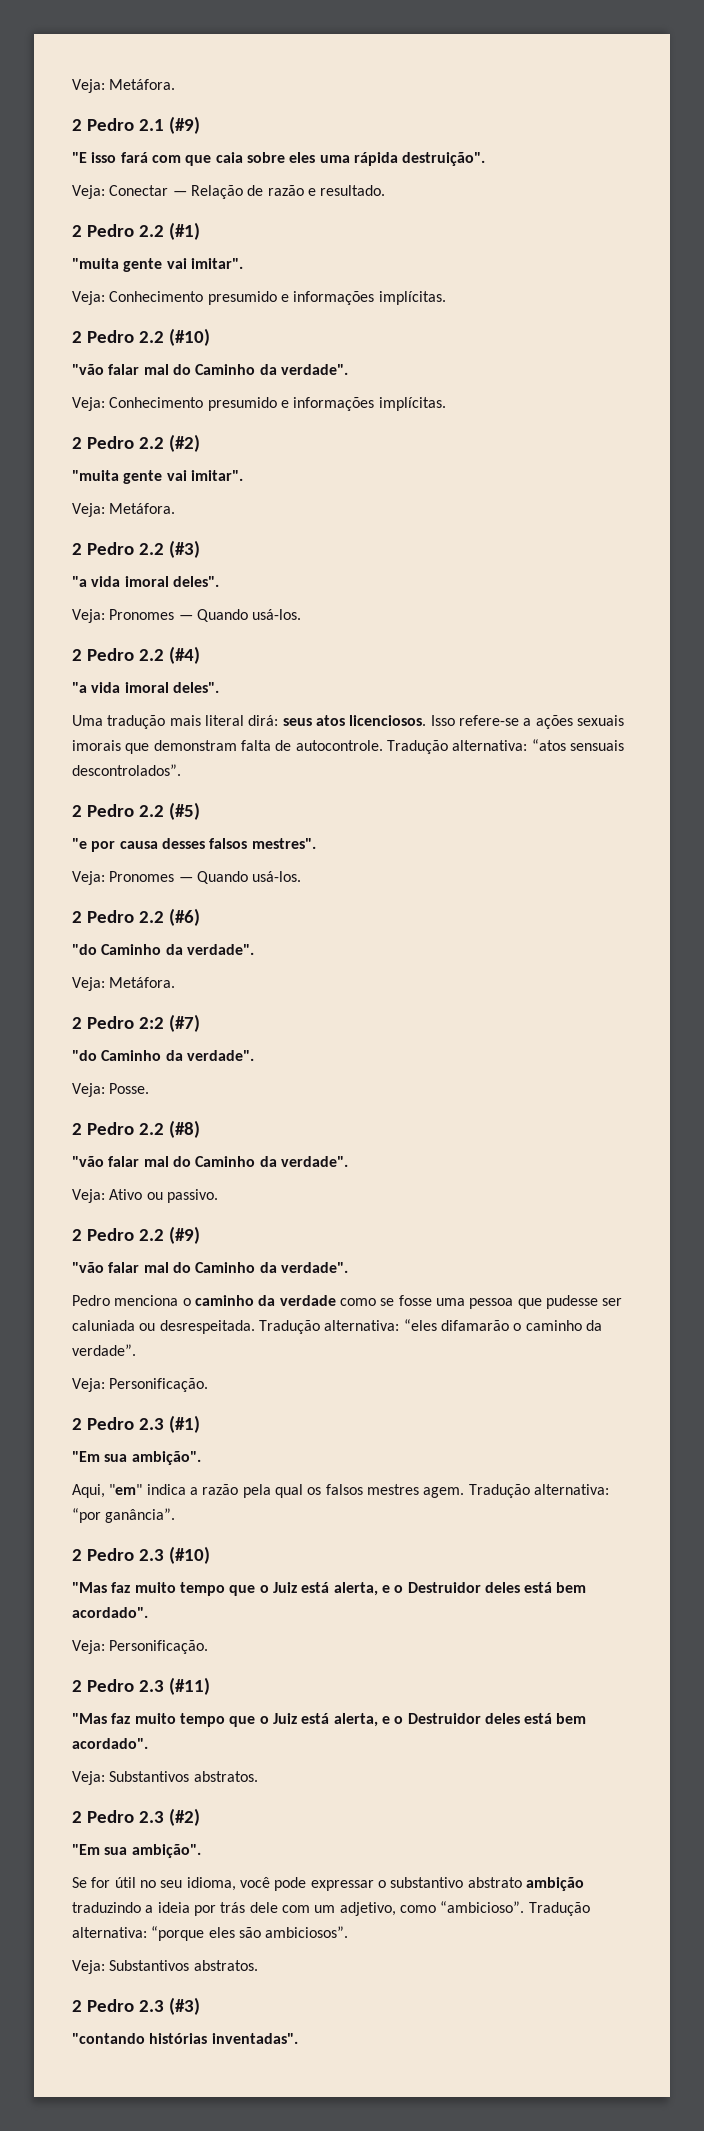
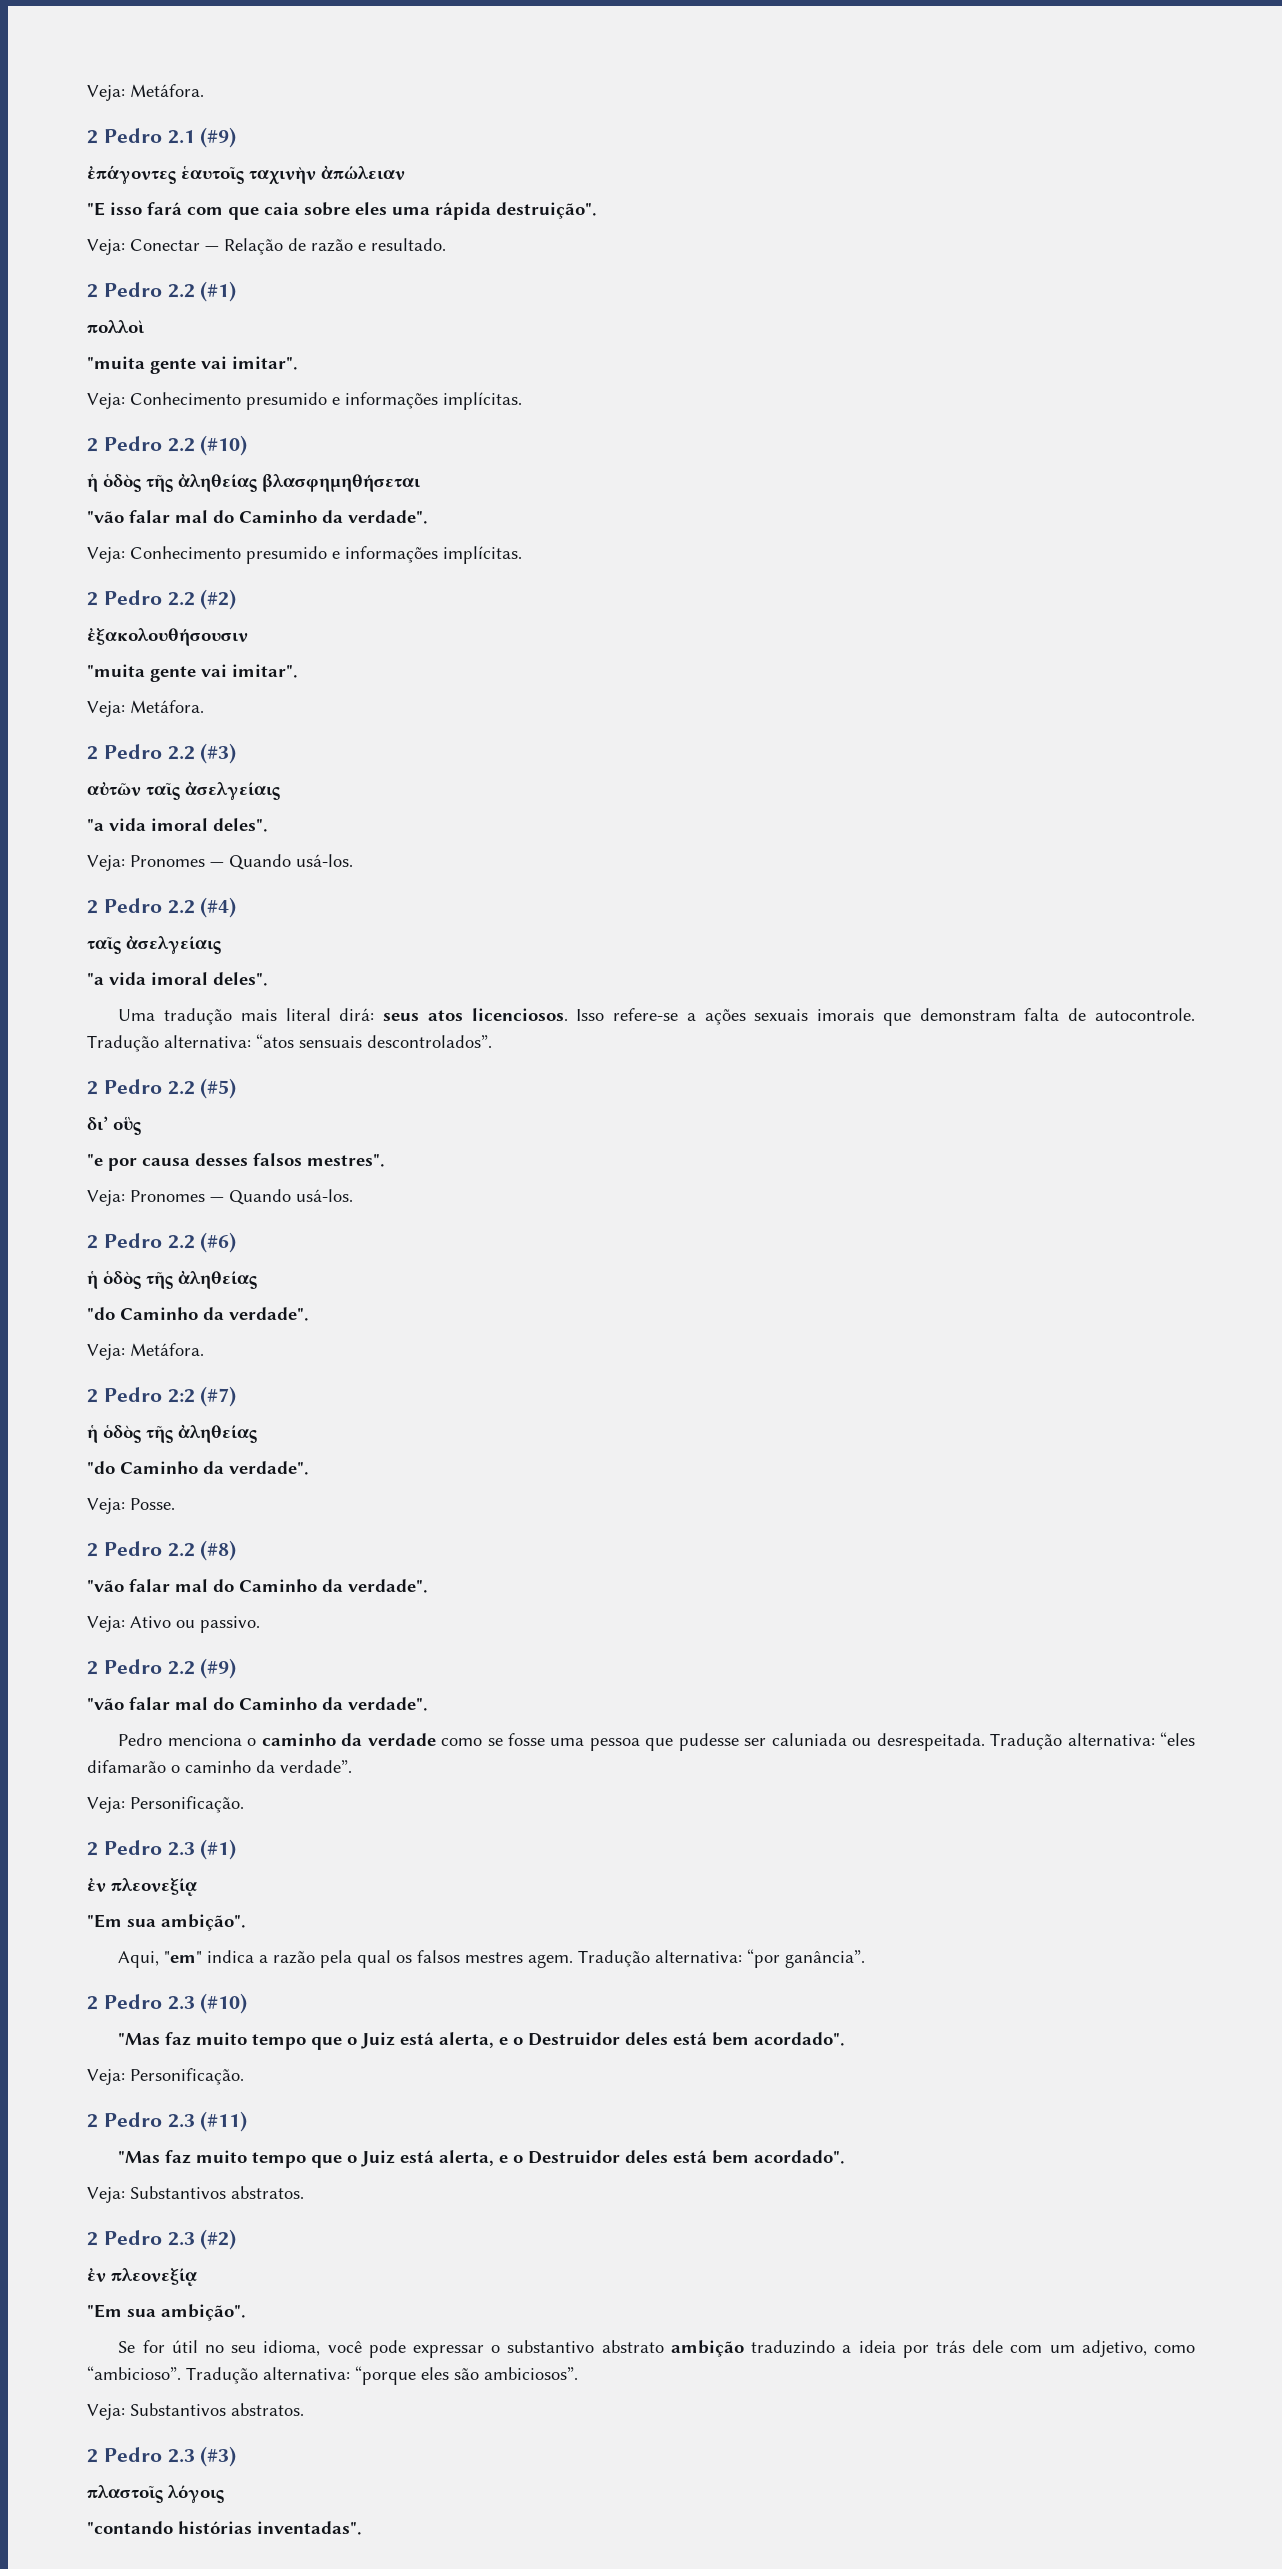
+ ἐπάγοντες ἑαυτοῖς ταχινὴν ἀπώλειαν
+ πολλοὶ
+ ἡ ὁδὸς τῆς ἀληθείας βλασφημηθήσεται
+ ἐξακολουθήσουσιν
+ αὐτῶν ταῖς ἀσελγείαις
  2 Pedro 2.2 (#4)
+ ταῖς ἀσελγείαις
+ δι’ οὓς
  2 Pedro 2.2 (#6)
+ ἡ ὁδὸς τῆς ἀληθείας
  2 Pedro 2:2 (#7)
+ ἡ ὁδὸς τῆς ἀληθείας
  2 Pedro 2.3 (#1)
+ ἐν πλεονεξίᾳ
  2 Pedro 2.3 (#2)
+ ἐν πλεονεξίᾳ
+ πλαστοῖς λόγοις

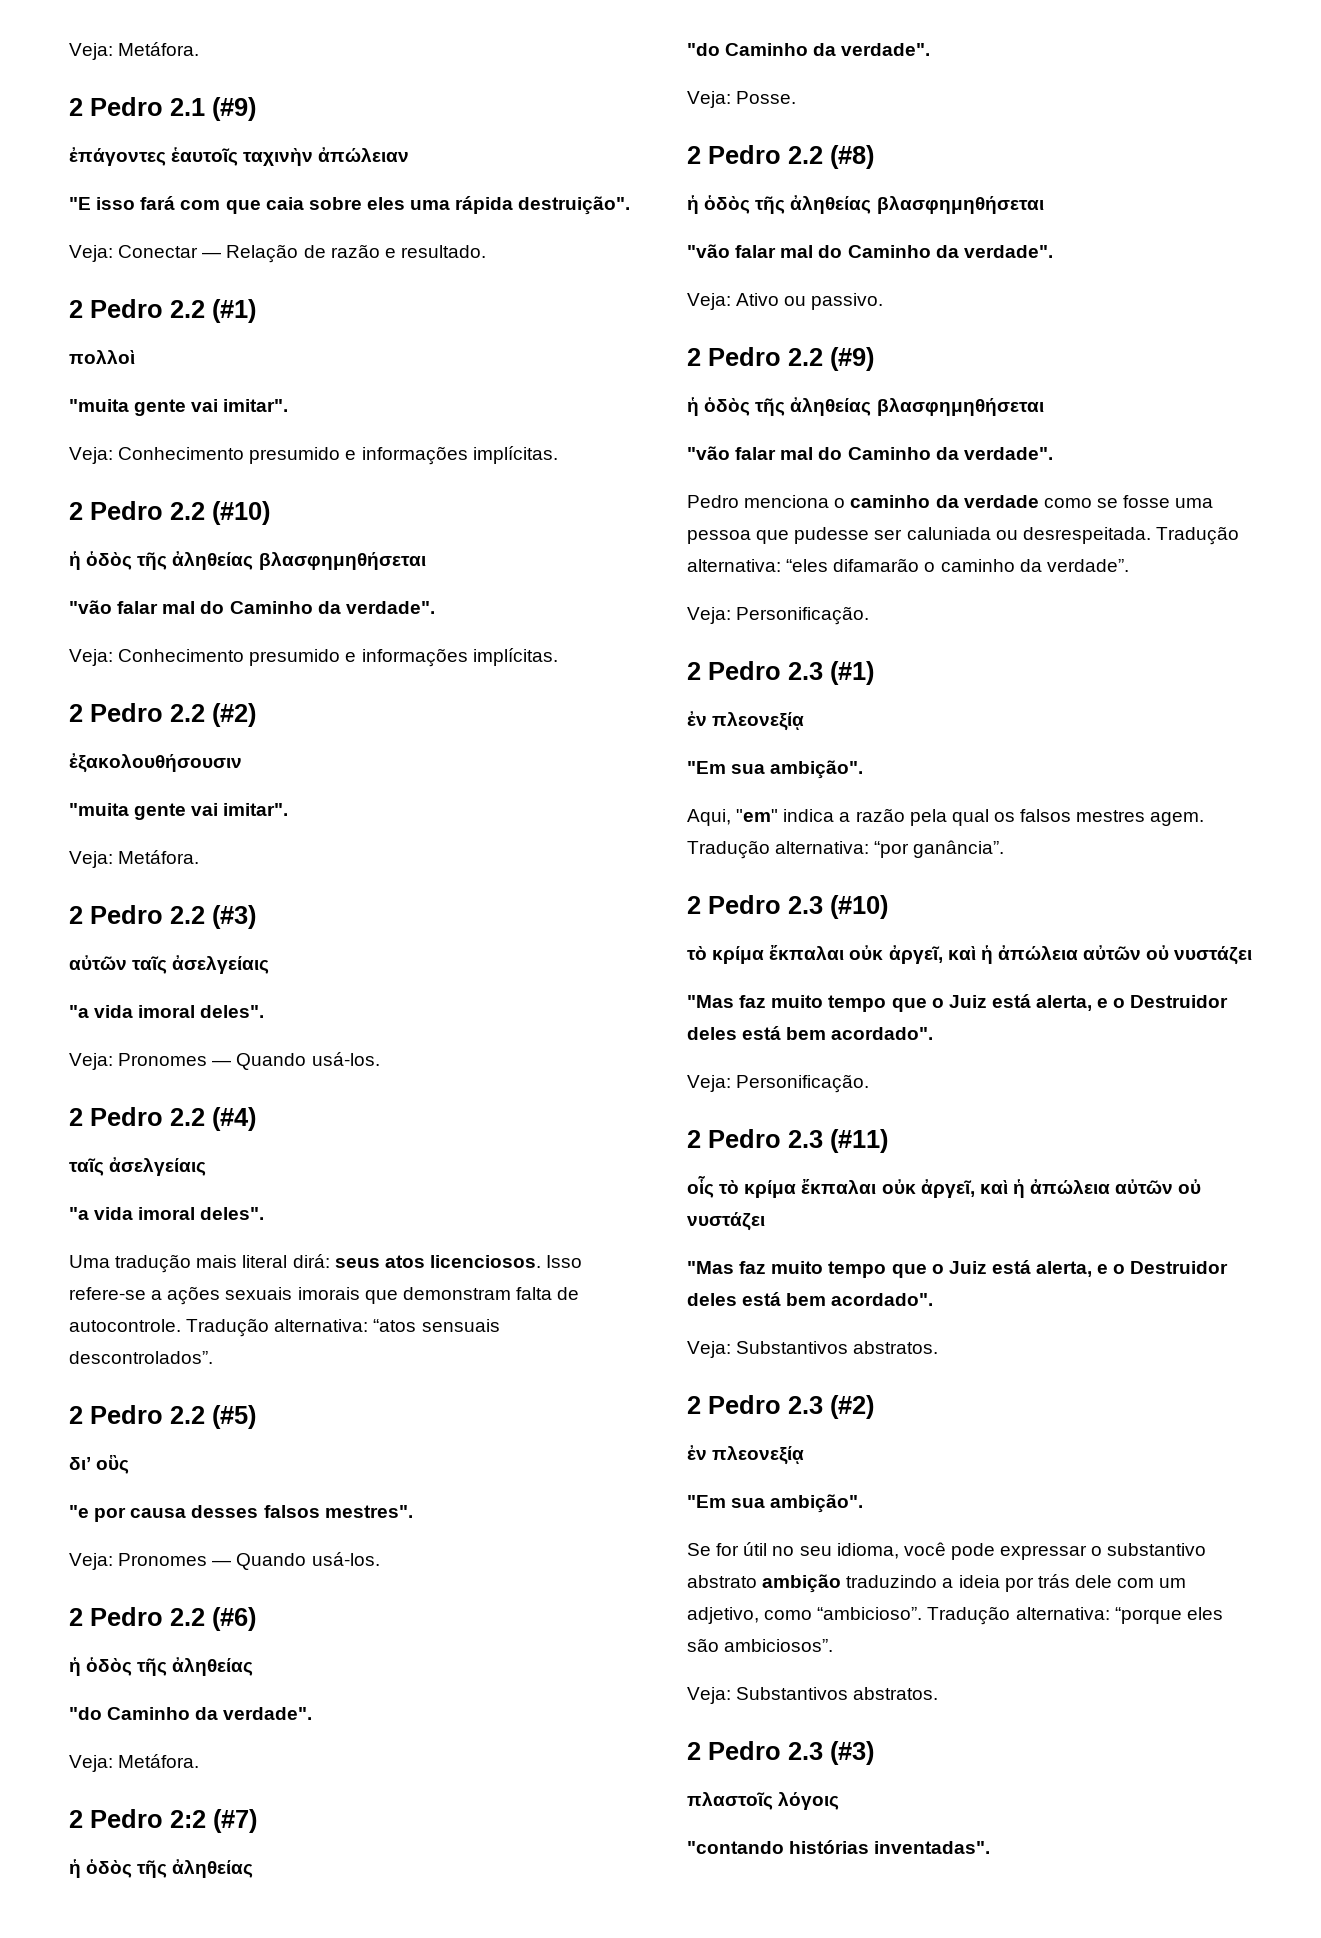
  2 Pedro 2.2 (#8)
+ ἡ ὁδὸς τῆς ἀληθείας βλασφημηθήσεται
  2 Pedro 2.2 (#9)
+ ἡ ὁδὸς τῆς ἀληθείας βλασφημηθήσεται
  2 Pedro 2.3 (#10)
+ τὸ κρίμα ἔκπαλαι οὐκ ἀργεῖ, καὶ ἡ ἀπώλεια αὐτῶν οὐ νυστάζει
+ οἷς τὸ κρίμα ἔκπαλαι οὐκ ἀργεῖ, καὶ ἡ ἀπώλεια αὐτῶν οὐ νυστάζει

